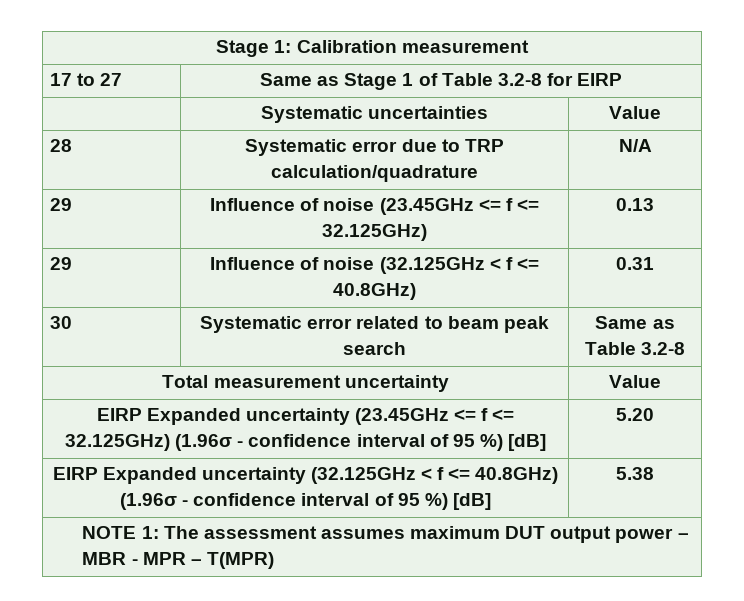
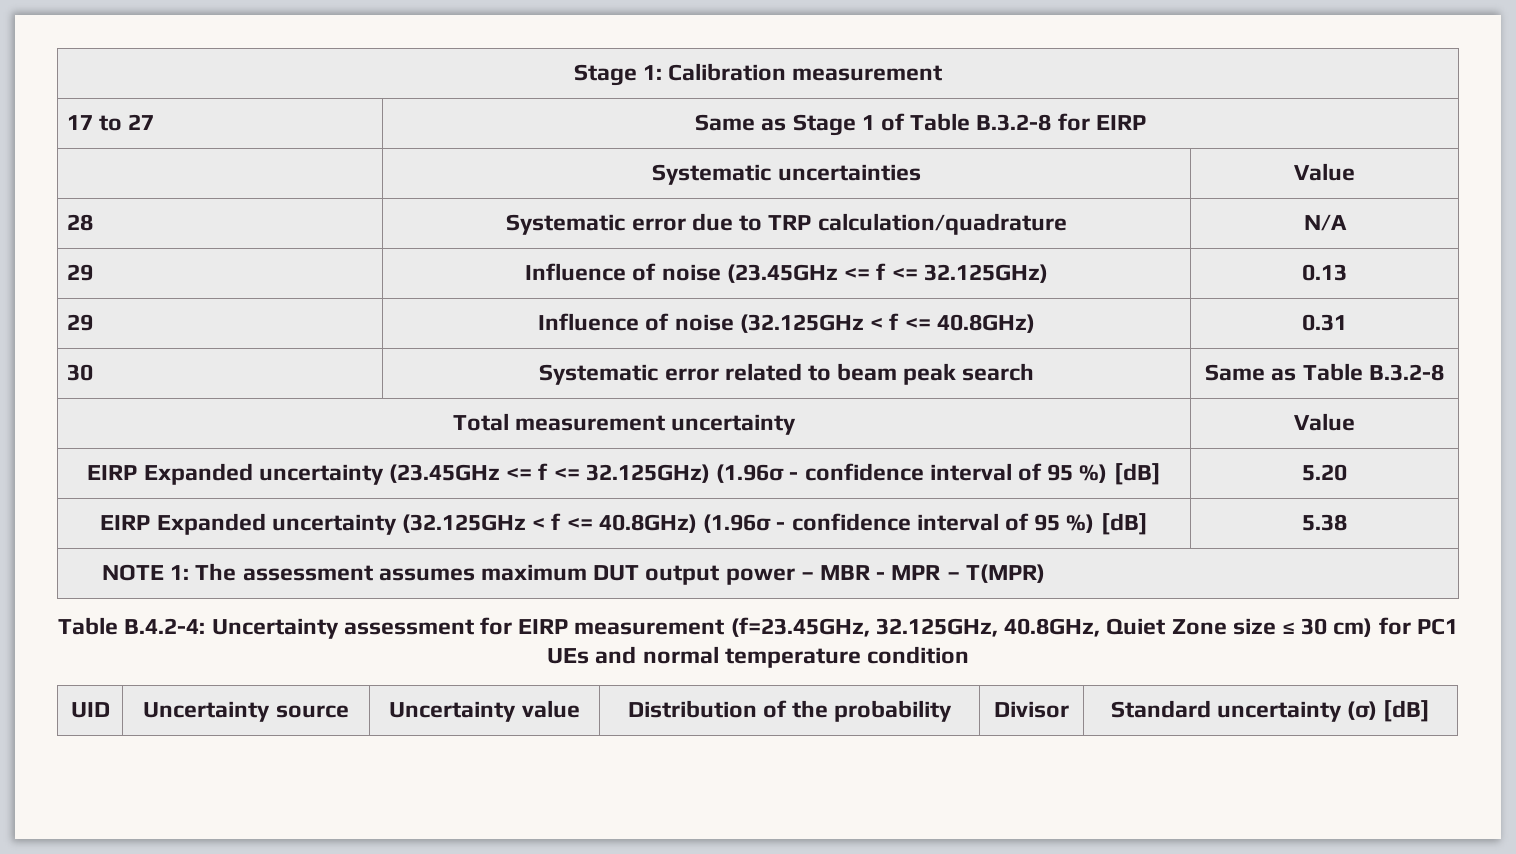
- 17 to 27 | Same as Stage 1 of Table 3.2-8 for EIRP
+ 17 to 27 | Same as Stage 1 of Table B.3.2-8 for EIRP
- 30 | Systematic error related to beam peak search | Same as Table 3.2-8
+ 30 | Systematic error related to beam peak search | Same as Table B.3.2-8
+ Table B.4.2-4: Uncertainty assessment for EIRP measurement (f=23.45GHz, 32.125GHz, 40.8GHz, Quiet Zone size ≤ 30 cm) for PC1 UEs and normal temperature condition
+ UID | Uncertainty source | Uncertainty value | Distribution of the probability | Divisor | Standard uncertainty (σ) [dB]

